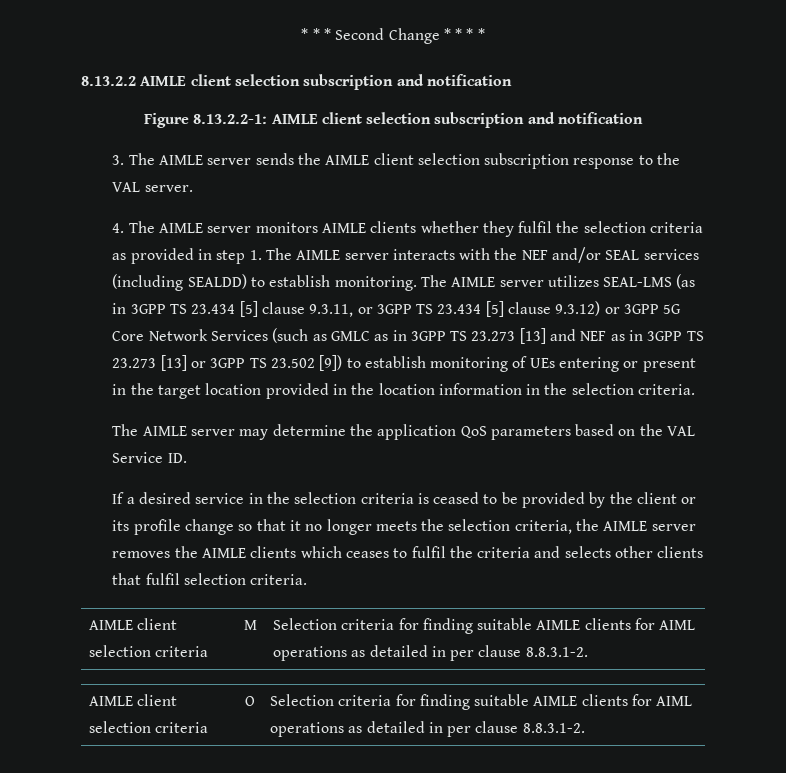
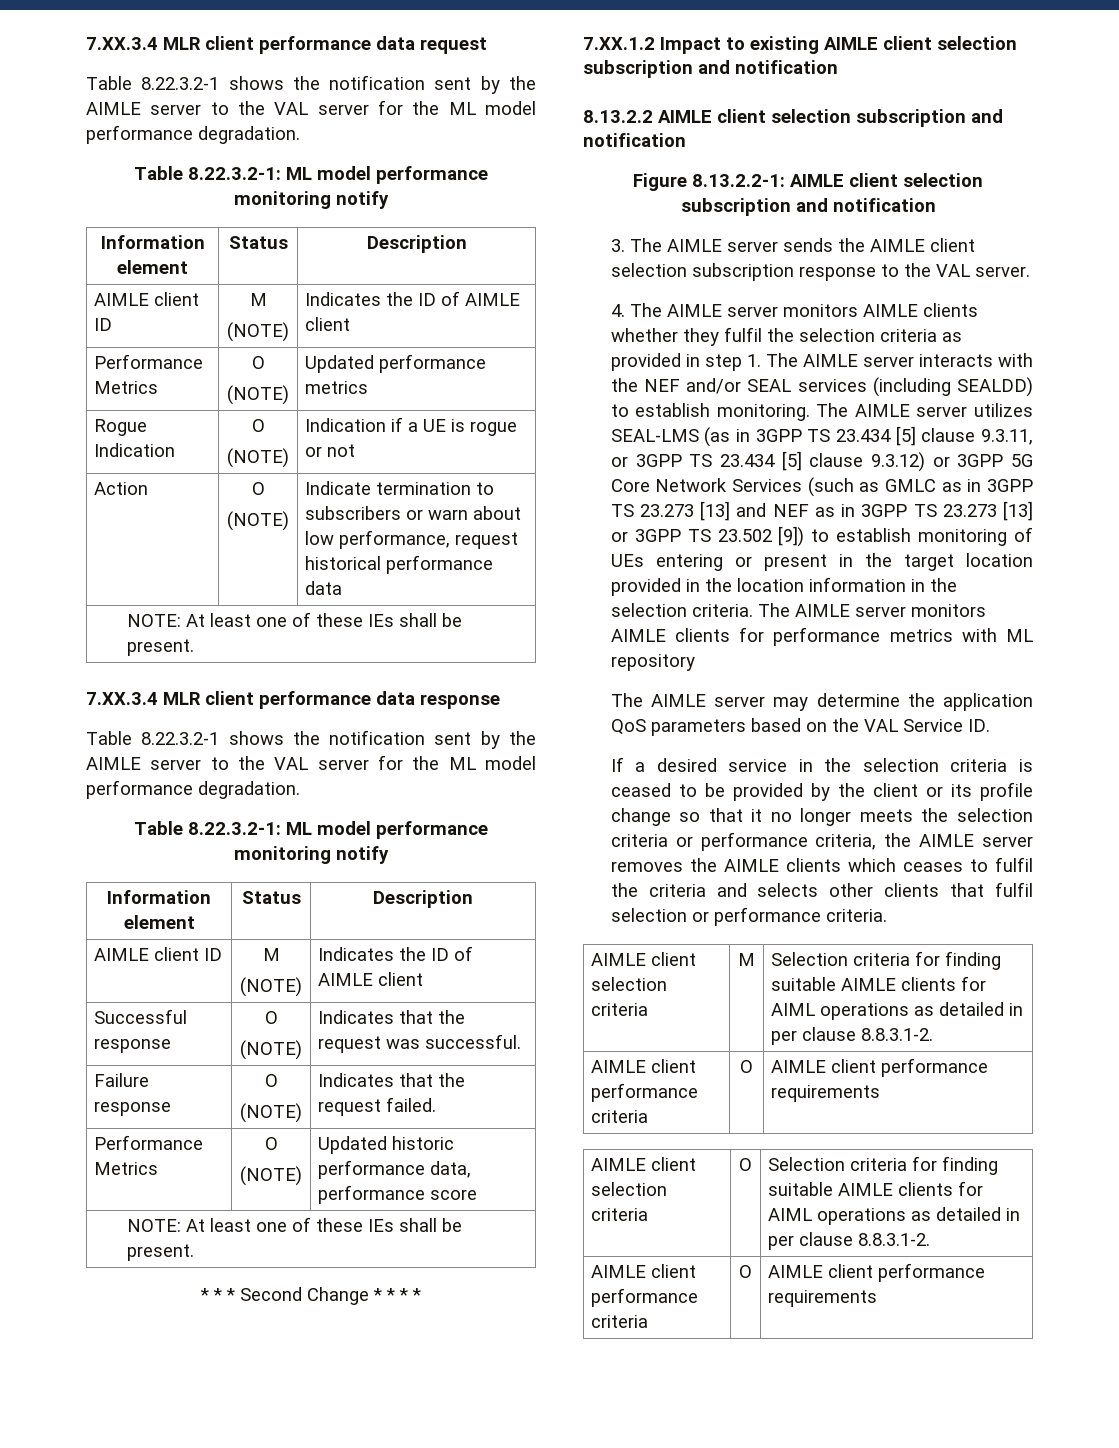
+ 7.XX.3.4 MLR client performance data request
+ Table 8.22.3.2-1 shows the notification sent by the AIMLE server to the VAL server for the ML model performance degradation.
+ Table 8.22.3.2-1: ML model performance monitoring notify
+ Information element | Status | Description
+ AIMLE client ID | M
+ (NOTE) | Indicates the ID of AIMLE client
+ Performance Metrics | O
+ (NOTE) | Updated performance metrics
+ Rogue Indication | O
+ (NOTE) | Indication if a UE is rogue or not
+ Action | O
+ (NOTE) | Indicate termination to subscribers or warn about low performance, request historical performance data
+ NOTE: At least one of these IEs shall be present.
+ 7.XX.3.4 MLR client performance data response
+ Table 8.22.3.2-1 shows the notification sent by the AIMLE server to the VAL server for the ML model performance degradation.
+ Table 8.22.3.2-1: ML model performance monitoring notify
+ Information element | Status | Description
+ AIMLE client ID | M
+ (NOTE) | Indicates the ID of AIMLE client
+ Successful response | O
+ (NOTE) | Indicates that the request was successful.
+ Failure response | O
+ (NOTE) | Indicates that the request failed.
+ Performance Metrics | O
+ (NOTE) | Updated historic performance data, performance score
+ NOTE: At least one of these IEs shall be present.
+ 7.XX.1.2 Impact to existing AIMLE client selection subscription and notification
+ The AIMLE server monitors AIMLE clients for performance metrics with ML repository
- If a desired service in the selection criteria is ceased to be provided by the client or its profile change so that it no longer meets the selection criteria, the AIMLE server removes the AIMLE clients which ceases to fulfil the criteria and selects other clients that fulfil selection criteria.
+ If a desired service in the selection criteria is ceased to be provided by the client or its profile change so that it no longer meets the selection criteria or performance criteria, the AIMLE server removes the AIMLE clients which ceases to fulfil the criteria and selects other clients that fulfil selection or performance criteria.
  AIMLE client selection criteria | M | Selection criteria for finding suitable AIMLE clients for AIML operations as detailed in per clause 8.8.3.1-2.
+ AIMLE client performance criteria | O | AIMLE client performance requirements
  AIMLE client selection criteria | O | Selection criteria for finding suitable AIMLE clients for AIML operations as detailed in per clause 8.8.3.1-2.
+ AIMLE client performance criteria | O | AIMLE client performance requirements

